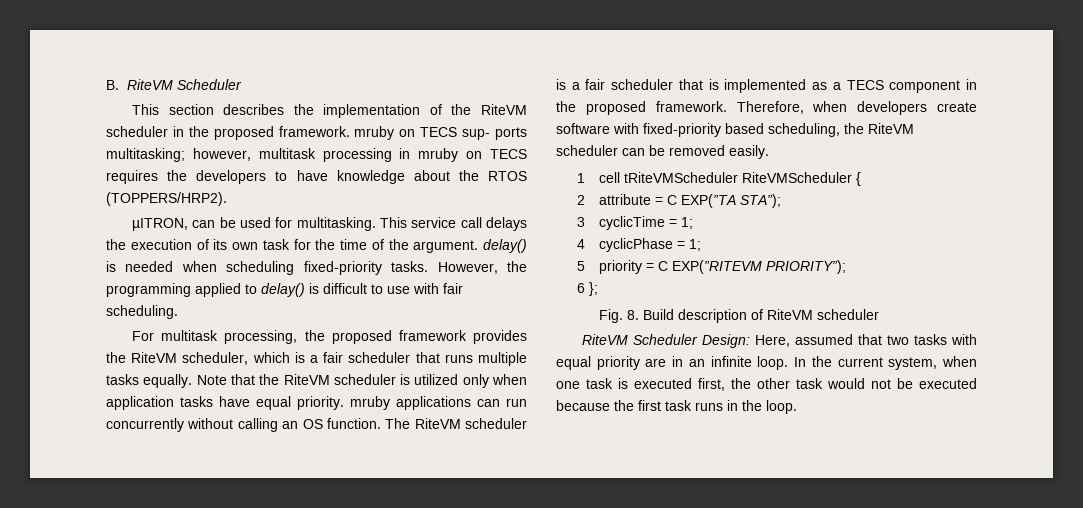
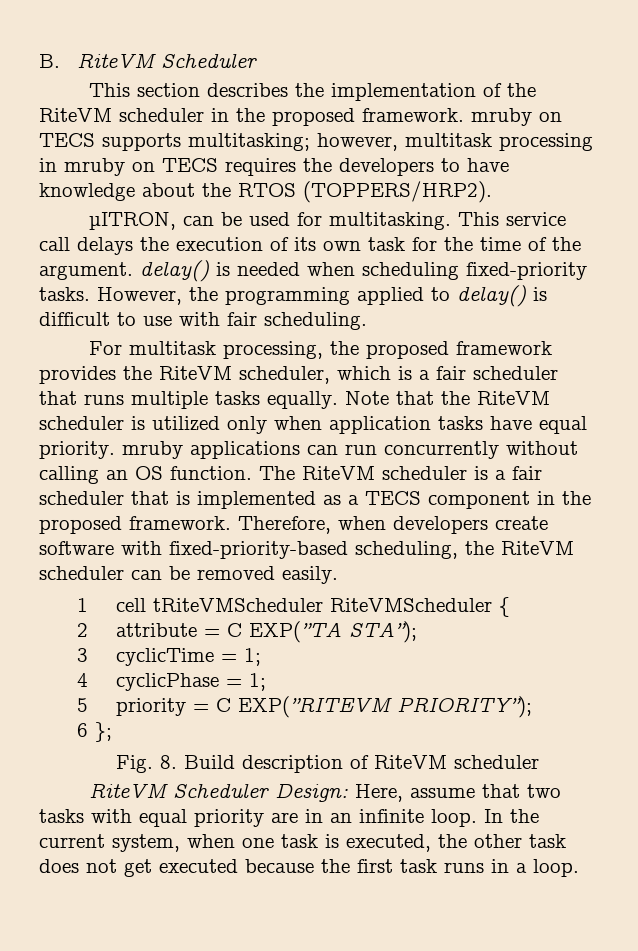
- This section describes the implementation of the RiteVM scheduler in the proposed framework. mruby on TECS sup- ports multitasking; however, multitask processing in mruby on TECS requires the developers to have knowledge about the RTOS (TOPPERS/HRP2).
+ This section describes the implementation of the RiteVM scheduler in the proposed framework. mruby on TECS supports multitasking; however, multitask processing in mruby on TECS requires the developers to have knowledge about the RTOS (TOPPERS/HRP2).
- Therefore, when developers create software with fixed-priority based scheduling, the RiteVM scheduler can be removed easily.
+ Therefore, when developers create software with fixed-priority-based scheduling, the RiteVM scheduler can be removed easily.
- RiteVM Scheduler Design: Here, assumed that two tasks with equal priority are in an infinite loop.
+ RiteVM Scheduler Design: Here, assume that two tasks with equal priority are in an infinite loop.
- In the current system, when one task is executed first, the other task would not be executed because the first task runs in the loop.
+ In the current system, when one task is executed, the other task does not get executed because the first task runs in a loop.

